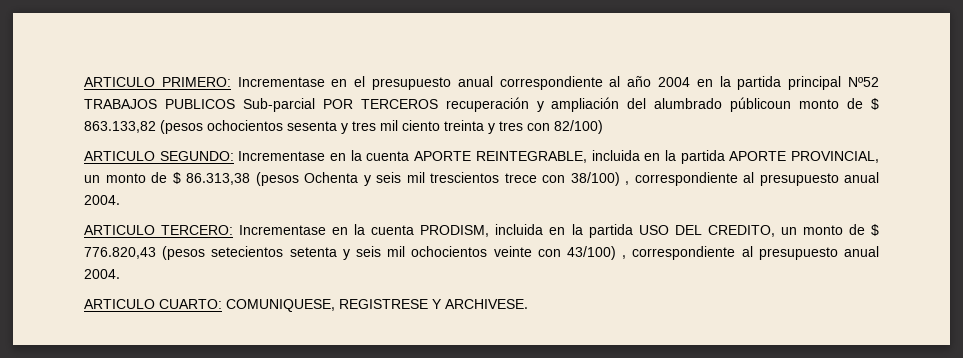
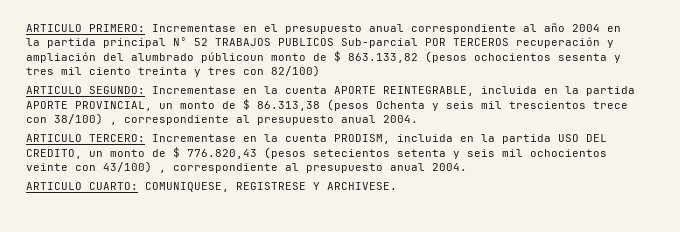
- ARTICULO PRIMERO: Incrementase en el presupuesto anual correspondiente al año 2004 en la partida principal Nº52 TRABAJOS PUBLICOS Sub-parcial POR TERCEROS recuperación y ampliación del alumbrado públicoun monto de $ 863.133,82 (pesos ochocientos sesenta y tres mil ciento treinta y tres con 82/100)
+ ARTICULO PRIMERO: Incrementase en el presupuesto anual correspondiente al año 2004 en la partida principal Nº 52 TRABAJOS PUBLICOS Sub-parcial POR TERCEROS recuperación y ampliación del alumbrado públicoun monto de $ 863.133,82 (pesos ochocientos sesenta y tres mil ciento treinta y tres con 82/100)

